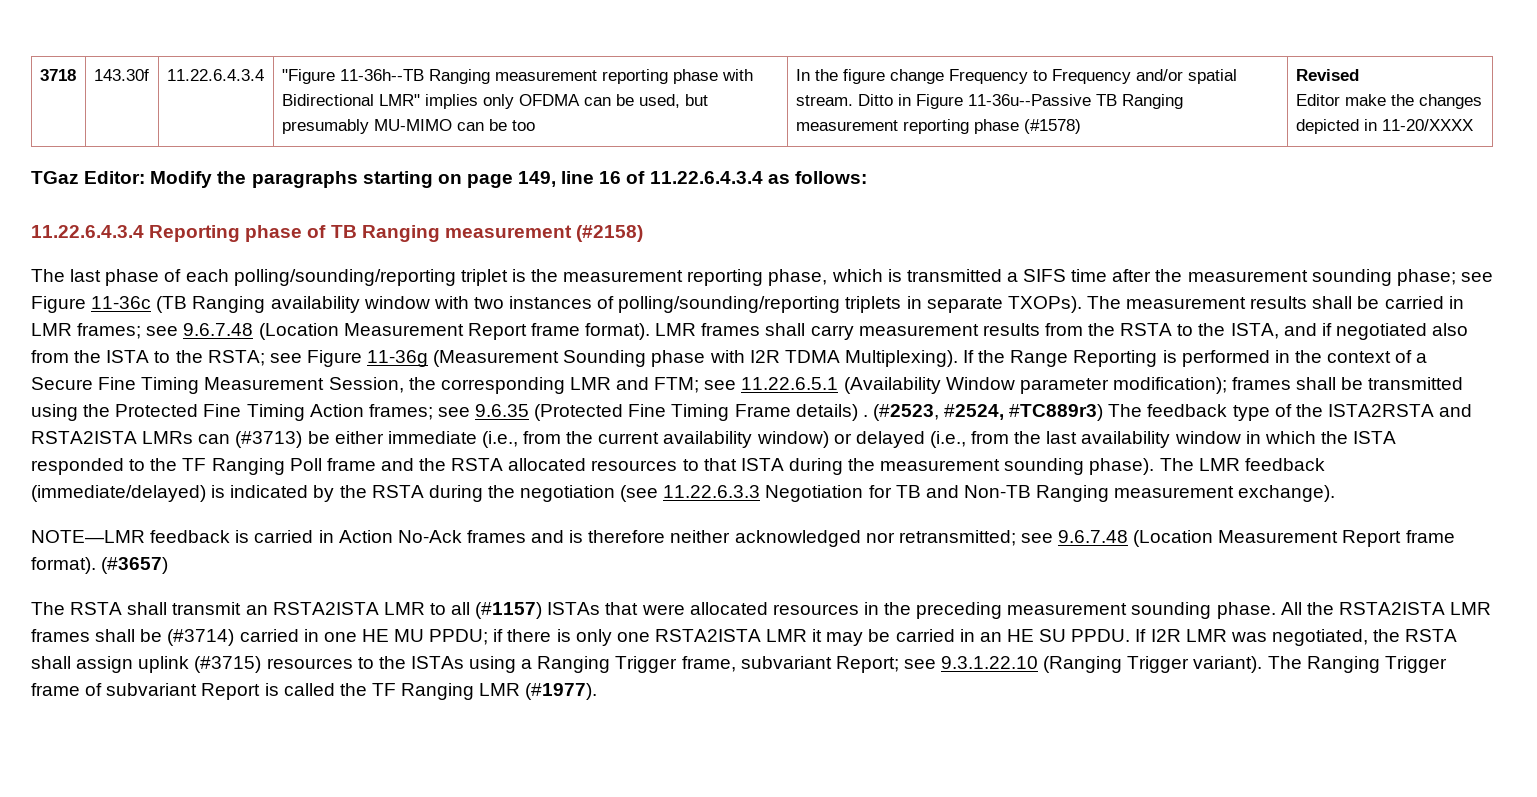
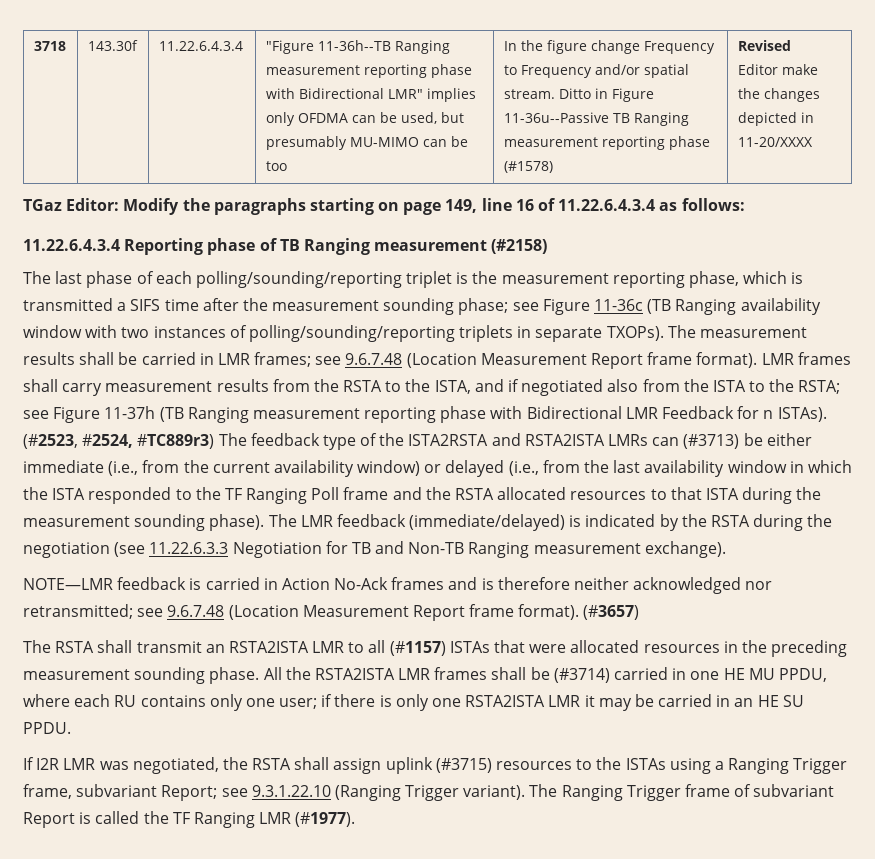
- LMR frames shall carry measurement results from the RSTA to the ISTA, and if negotiated also from the ISTA to the RSTA; see Figure 11-36g (Measurement Sounding phase with I2R TDMA Multiplexing). If the Range Reporting is performed in the context of a Secure Fine Timing Measurement Session, the corresponding LMR and FTM; see 11.22.6.5.1 (Availability Window parameter modification); frames shall be transmitted using the Protected Fine Timing Action frames; see 9.6.35 (Protected Fine Timing Frame details) .
+ LMR frames shall carry measurement results from the RSTA to the ISTA, and if negotiated also from the ISTA to the RSTA; see Figure 11-37h (TB Ranging measurement reporting phase with Bidirectional LMR Feedback for n ISTAs).
- All the RSTA2ISTA LMR frames shall be (#3714) carried in one HE MU PPDU; if there is only one RSTA2ISTA LMR it may be carried in an HE SU PPDU. If I2R LMR was negotiated, the RSTA shall assign uplink (#3715) resources to the ISTAs using a Ranging Trigger frame, subvariant Report; see 9.3.1.22.10 (Ranging Trigger variant).
+ All the RSTA2ISTA LMR frames shall be (#3714) carried in one HE MU PPDU, where each RU contains only one user; if there is only one RSTA2ISTA LMR it may be carried in an HE SU PPDU.
+ If I2R LMR was negotiated, the RSTA shall assign uplink (#3715) resources to the ISTAs using a Ranging Trigger frame, subvariant Report; see 9.3.1.22.10 (Ranging Trigger variant).

